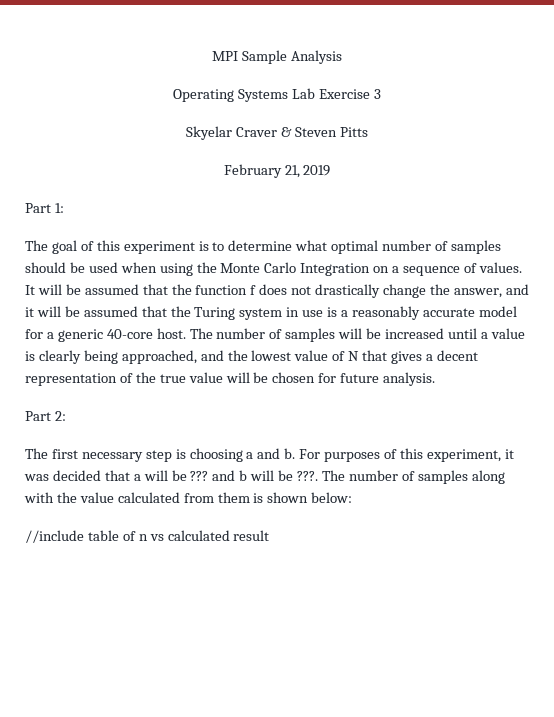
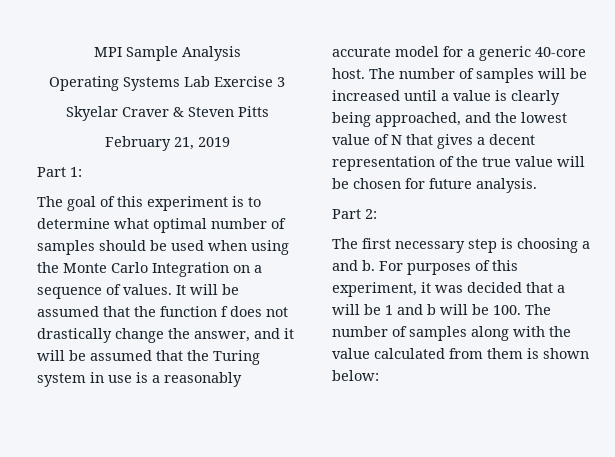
- For purposes of this experiment, it was decided that a will be ??? and b will be ???. The number of samples along with the value calculated from them is shown below:
+ For purposes of this experiment, it was decided that a will be 1 and b will be 100. The number of samples along with the value calculated from them is shown below:
- //include table of n vs calculated result

